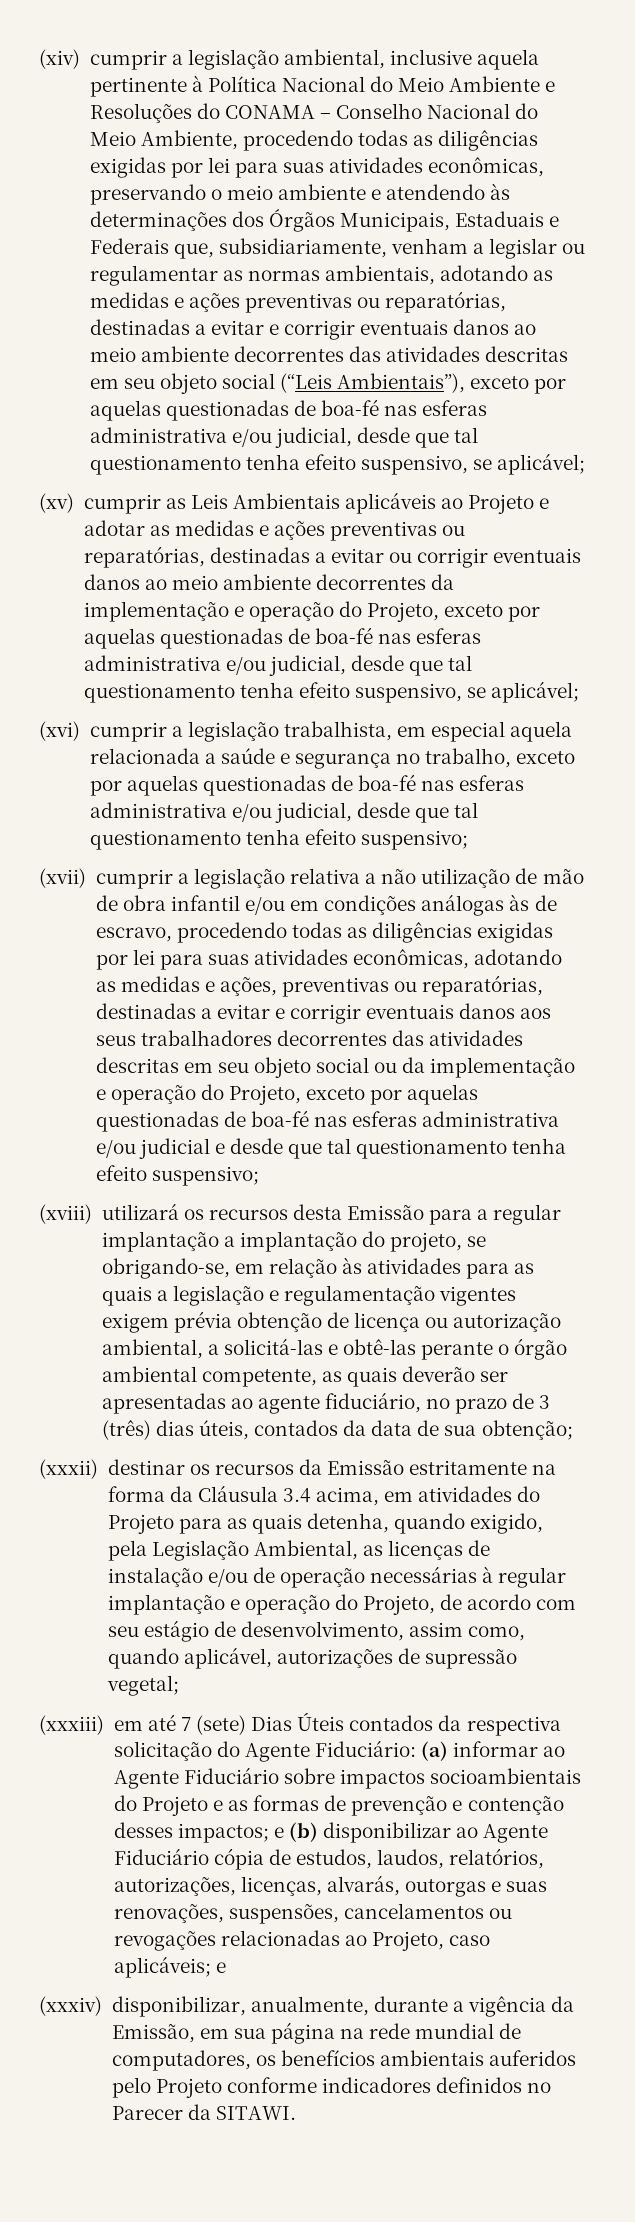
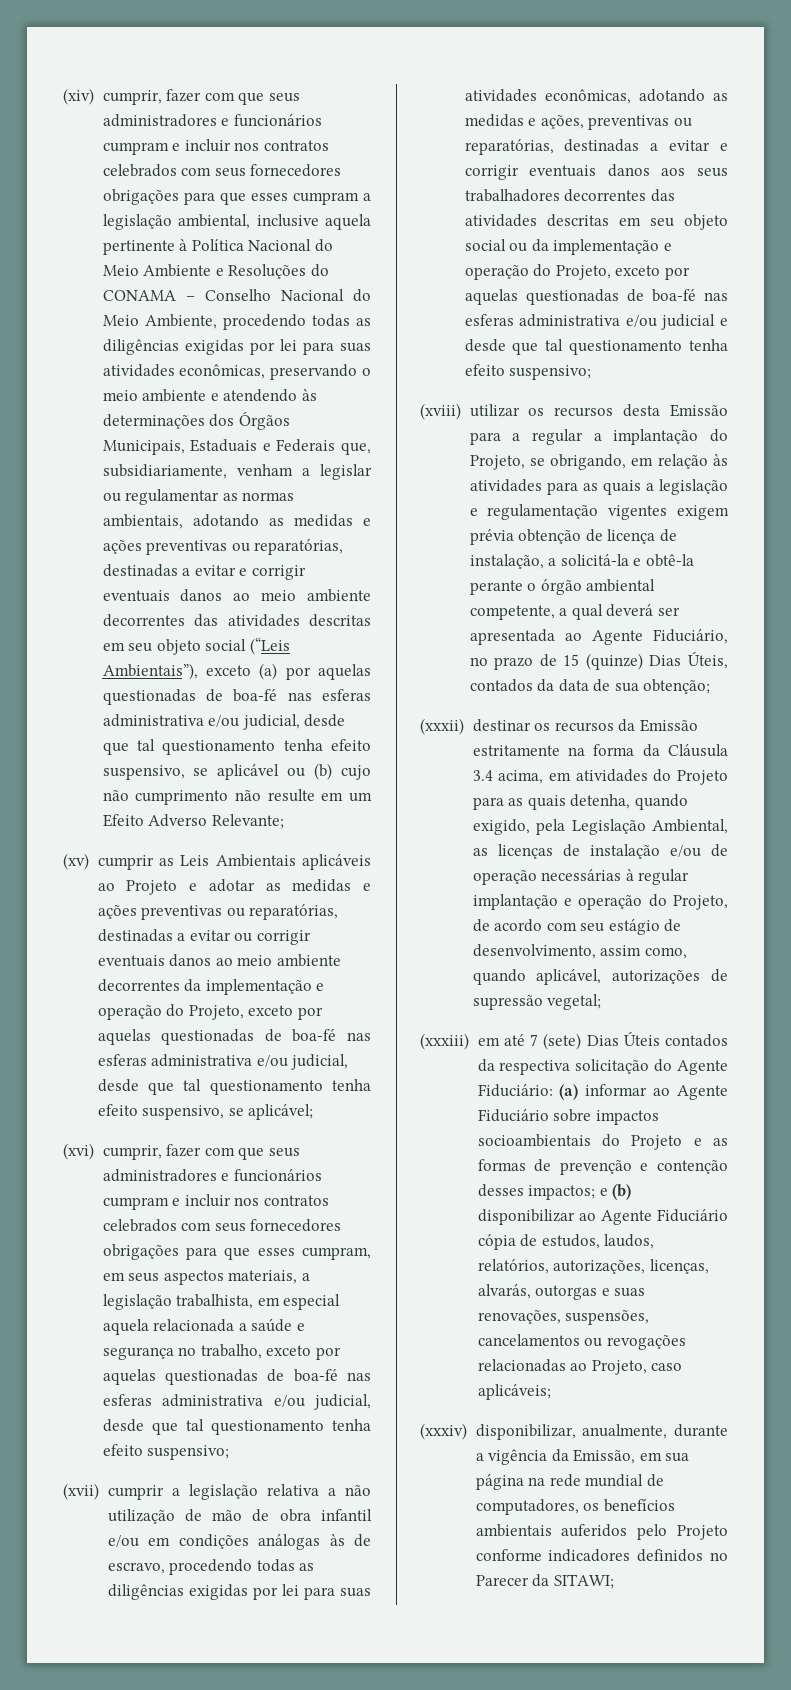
- (xiv) cumprir a legislação ambiental, inclusive aquela pertinente à Política Nacional do Meio Ambiente e Resoluções do CONAMA – Conselho Nacional do Meio Ambiente, procedendo todas as diligências exigidas por lei para suas atividades econômicas, preservando o meio ambiente e atendendo às determinações dos Órgãos Municipais, Estaduais e Federais que, subsidiariamente, venham a legislar ou regulamentar as normas ambientais, adotando as medidas e ações preventivas ou reparatórias, destinadas a evitar e corrigir eventuais danos ao meio ambiente decorrentes das atividades descritas em seu objeto social (“Leis Ambientais”), exceto por aquelas questionadas de boa-fé nas esferas administrativa e/ou judicial, desde que tal questionamento tenha efeito suspensivo, se aplicável;
+ (xiv) cumprir, fazer com que seus administradores e funcionários cumpram e incluir nos contratos celebrados com seus fornecedores obrigações para que esses cumpram a legislação ambiental, inclusive aquela pertinente à Política Nacional do Meio Ambiente e Resoluções do CONAMA – Conselho Nacional do Meio Ambiente, procedendo todas as diligências exigidas por lei para suas atividades econômicas, preservando o meio ambiente e atendendo às determinações dos Órgãos Municipais, Estaduais e Federais que, subsidiariamente, venham a legislar ou regulamentar as normas ambientais, adotando as medidas e ações preventivas ou reparatórias, destinadas a evitar e corrigir eventuais danos ao meio ambiente decorrentes das atividades descritas em seu objeto social (“Leis Ambientais”), exceto (a) por aquelas questionadas de boa-fé nas esferas administrativa e/ou judicial, desde que tal questionamento tenha efeito suspensivo, se aplicável ou (b) cujo não cumprimento não resulte em um Efeito Adverso Relevante;
- (xvi) cumprir a legislação trabalhista, em especial aquela relacionada a saúde e segurança no trabalho, exceto por aquelas questionadas de boa-fé nas esferas administrativa e/ou judicial, desde que tal questionamento tenha efeito suspensivo;
+ (xvi) cumprir, fazer com que seus administradores e funcionários cumpram e incluir nos contratos celebrados com seus fornecedores obrigações para que esses cumpram, em seus aspectos materiais, a legislação trabalhista, em especial aquela relacionada a saúde e segurança no trabalho, exceto por aquelas questionadas de boa-fé nas esferas administrativa e/ou judicial, desde que tal questionamento tenha efeito suspensivo;
- (xviii) utilizará os recursos desta Emissão para a regular implantação a implantação do projeto, se obrigando-se, em relação às atividades para as quais a legislação e regulamentação vigentes exigem prévia obtenção de licença ou autorização ambiental, a solicitá-las e obtê-las perante o órgão ambiental competente, as quais deverão ser apresentadas ao agente fiduciário, no prazo de 3 (três) dias úteis, contados da data de sua obtenção;
+ (xviii) utilizar os recursos desta Emissão para a regular a implantação do Projeto, se obrigando, em relação às atividades para as quais a legislação e regulamentação vigentes exigem prévia obtenção de licença de instalação, a solicitá-la e obtê-la perante o órgão ambiental competente, a qual deverá ser apresentada ao Agente Fiduciário, no prazo de 15 (quinze) Dias Úteis, contados da data de sua obtenção;
- (xxxiii) em até 7 (sete) Dias Úteis contados da respectiva solicitação do Agente Fiduciário: (a) informar ao Agente Fiduciário sobre impactos socioambientais do Projeto e as formas de prevenção e contenção desses impactos; e (b) disponibilizar ao Agente Fiduciário cópia de estudos, laudos, relatórios, autorizações, licenças, alvarás, outorgas e suas renovações, suspensões, cancelamentos ou revogações relacionadas ao Projeto, caso aplicáveis; e
+ (xxxiii) em até 7 (sete) Dias Úteis contados da respectiva solicitação do Agente Fiduciário: (a) informar ao Agente Fiduciário sobre impactos socioambientais do Projeto e as formas de prevenção e contenção desses impactos; e (b) disponibilizar ao Agente Fiduciário cópia de estudos, laudos, relatórios, autorizações, licenças, alvarás, outorgas e suas renovações, suspensões, cancelamentos ou revogações relacionadas ao Projeto, caso aplicáveis;
- (xxxiv) disponibilizar, anualmente, durante a vigência da Emissão, em sua página na rede mundial de computadores, os benefícios ambientais auferidos pelo Projeto conforme indicadores definidos no Parecer da SITAWI.
+ (xxxiv) disponibilizar, anualmente, durante a vigência da Emissão, em sua página na rede mundial de computadores, os benefícios ambientais auferidos pelo Projeto conforme indicadores definidos no Parecer da SITAWI;

